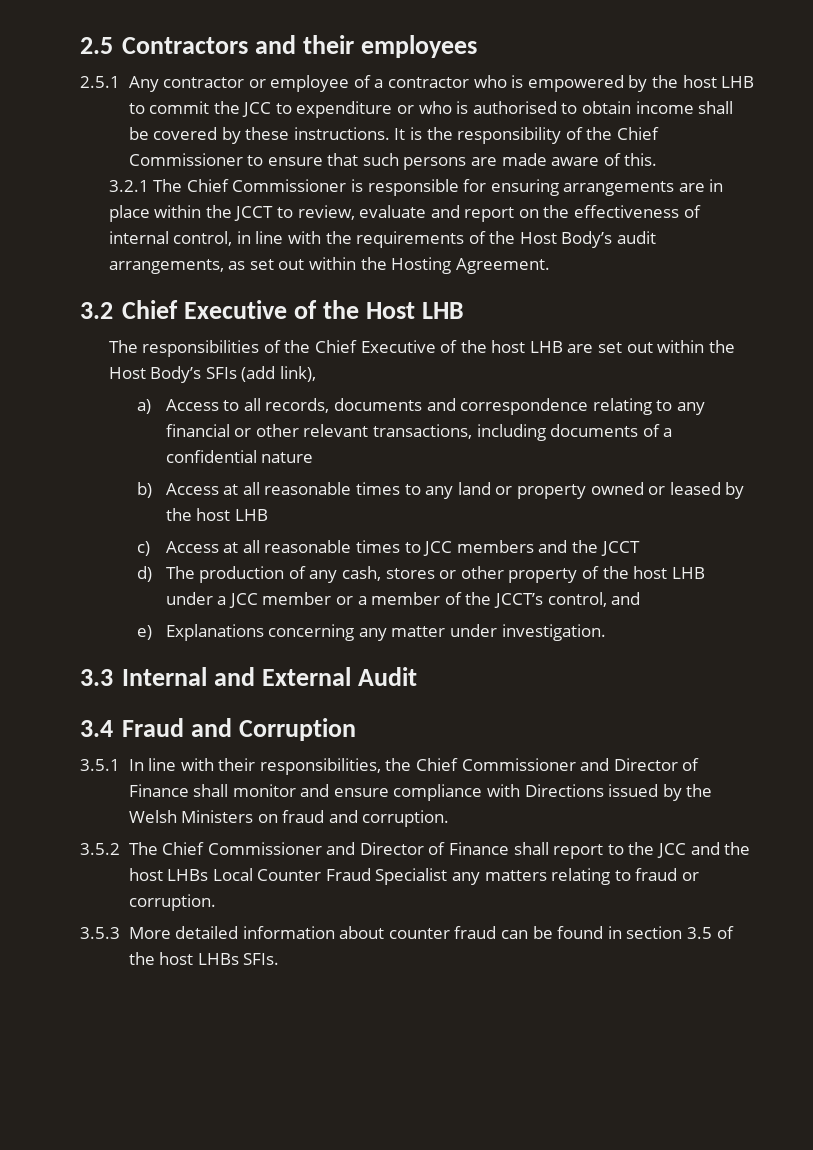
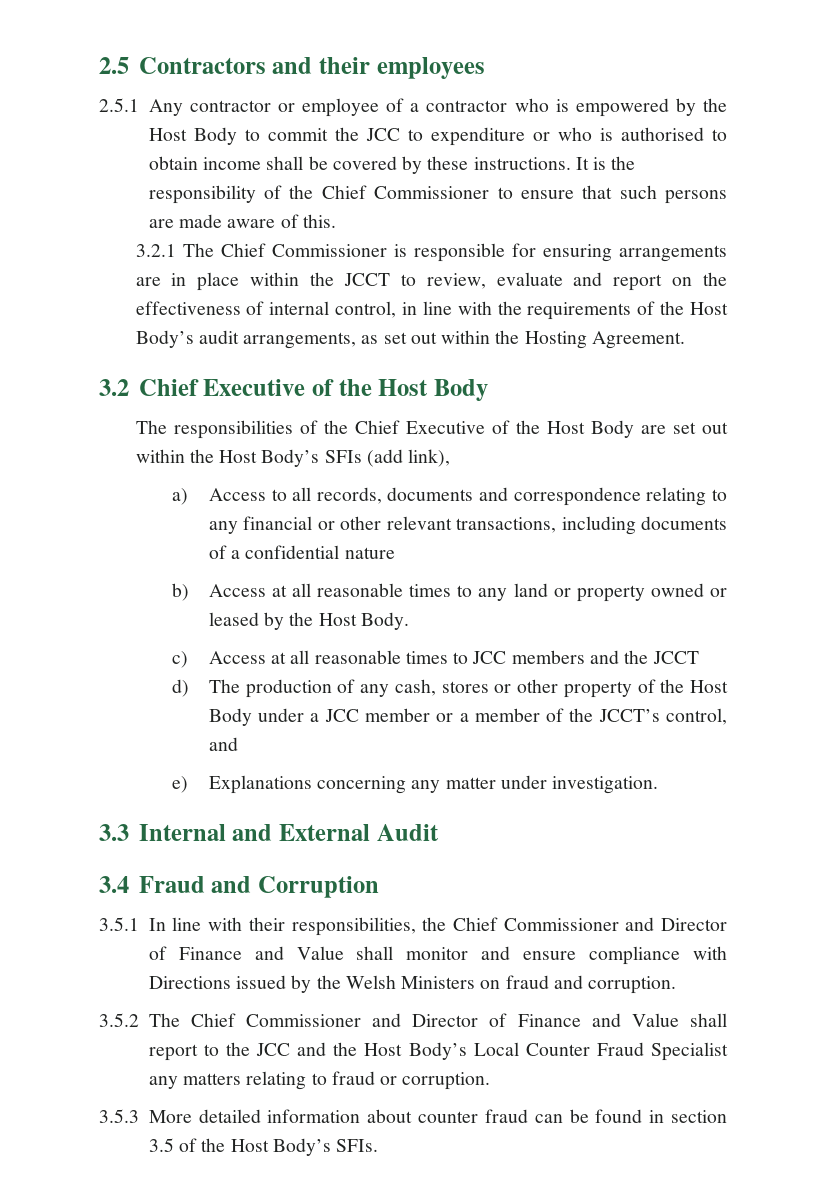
- 2.5.1 Any contractor or employee of a contractor who is empowered by the host LHB to commit the JCC to expenditure or who is authorised to obtain income shall be covered by these instructions.
+ 2.5.1 Any contractor or employee of a contractor who is empowered by the Host Body to commit the JCC to expenditure or who is authorised to obtain income shall be covered by these instructions.
- 3.2 Chief Executive of the Host LHB
+ 3.2 Chief Executive of the Host Body
- The responsibilities of the Chief Executive of the host LHB are set out within the Host Body’s SFIs (add link),
+ The responsibilities of the Chief Executive of the Host Body are set out within the Host Body’s SFIs (add link),
- b) Access at all reasonable times to any land or property owned or leased by the host LHB
+ b) Access at all reasonable times to any land or property owned or leased by the Host Body.
- d) The production of any cash, stores or other property of the host LHB under a JCC member or a member of the JCCT’s control, and
+ d) The production of any cash, stores or other property of the Host Body under a JCC member or a member of the JCCT’s control, and
- 3.5.1 In line with their responsibilities, the Chief Commissioner and Director of Finance shall monitor and ensure compliance with Directions issued by the Welsh Ministers on fraud and corruption.
+ 3.5.1 In line with their responsibilities, the Chief Commissioner and Director of Finance and Value shall monitor and ensure compliance with Directions issued by the Welsh Ministers on fraud and corruption.
- 3.5.2 The Chief Commissioner and Director of Finance shall report to the JCC and the host LHBs Local Counter Fraud Specialist any matters relating to fraud or corruption.
+ 3.5.2 The Chief Commissioner and Director of Finance and Value shall report to the JCC and the Host Body’s Local Counter Fraud Specialist any matters relating to fraud or corruption.
- 3.5.3 More detailed information about counter fraud can be found in section 3.5 of the host LHBs SFIs.
+ 3.5.3 More detailed information about counter fraud can be found in section 3.5 of the Host Body’s SFIs.

